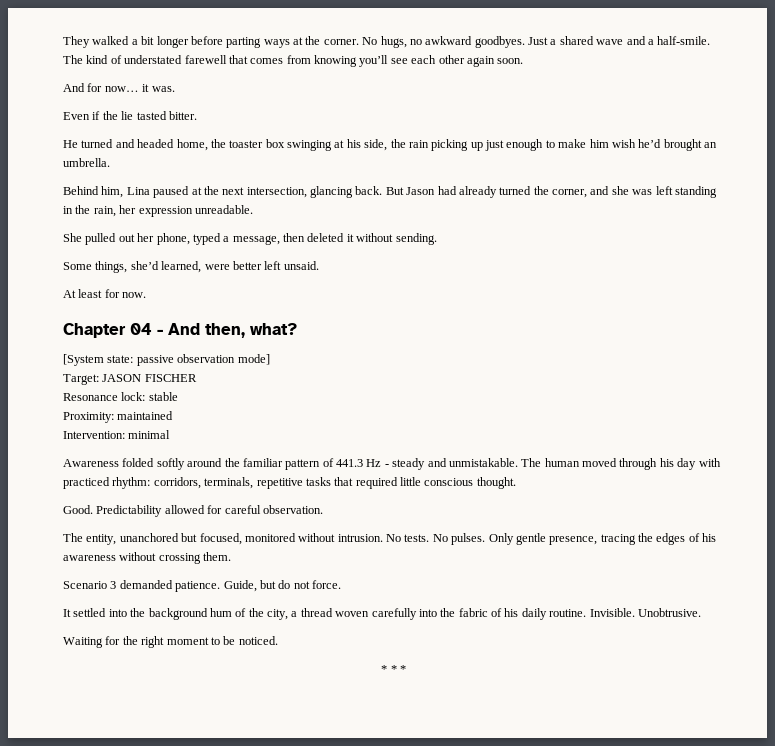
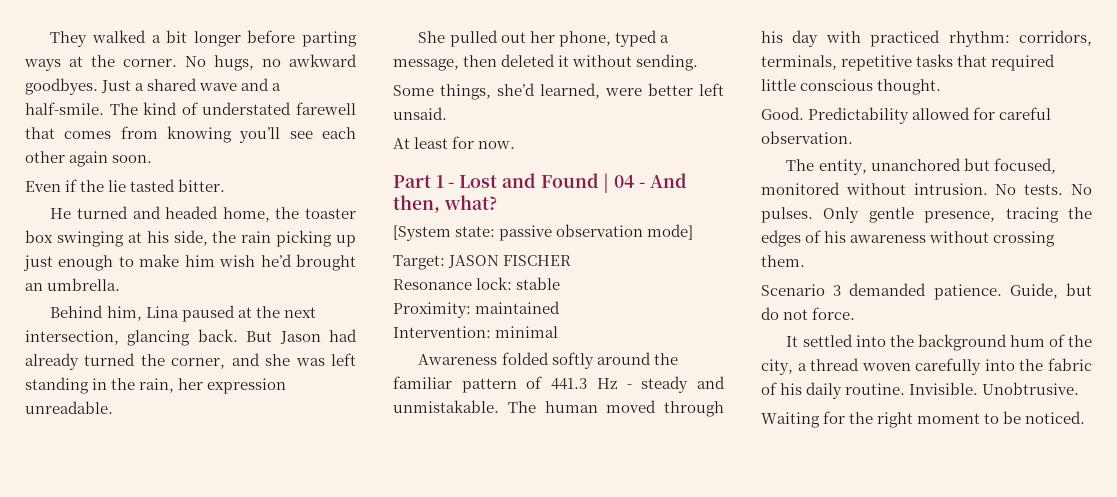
- And for now… it was.
- Chapter 04 - And then, what?
+ Part 1 - Lost and Found | 04 - And then, what?
- * * *

